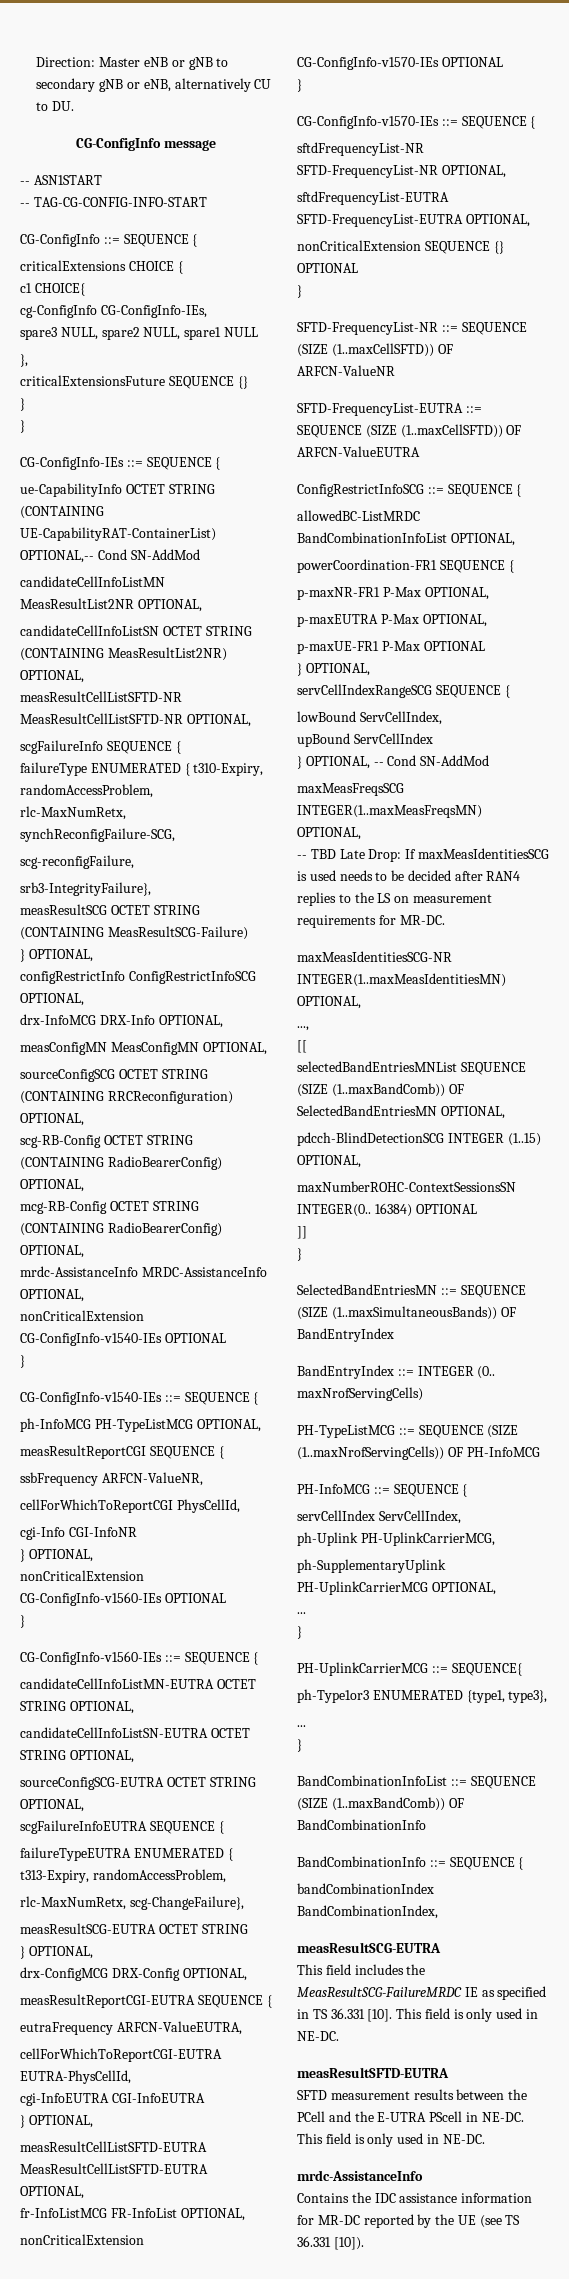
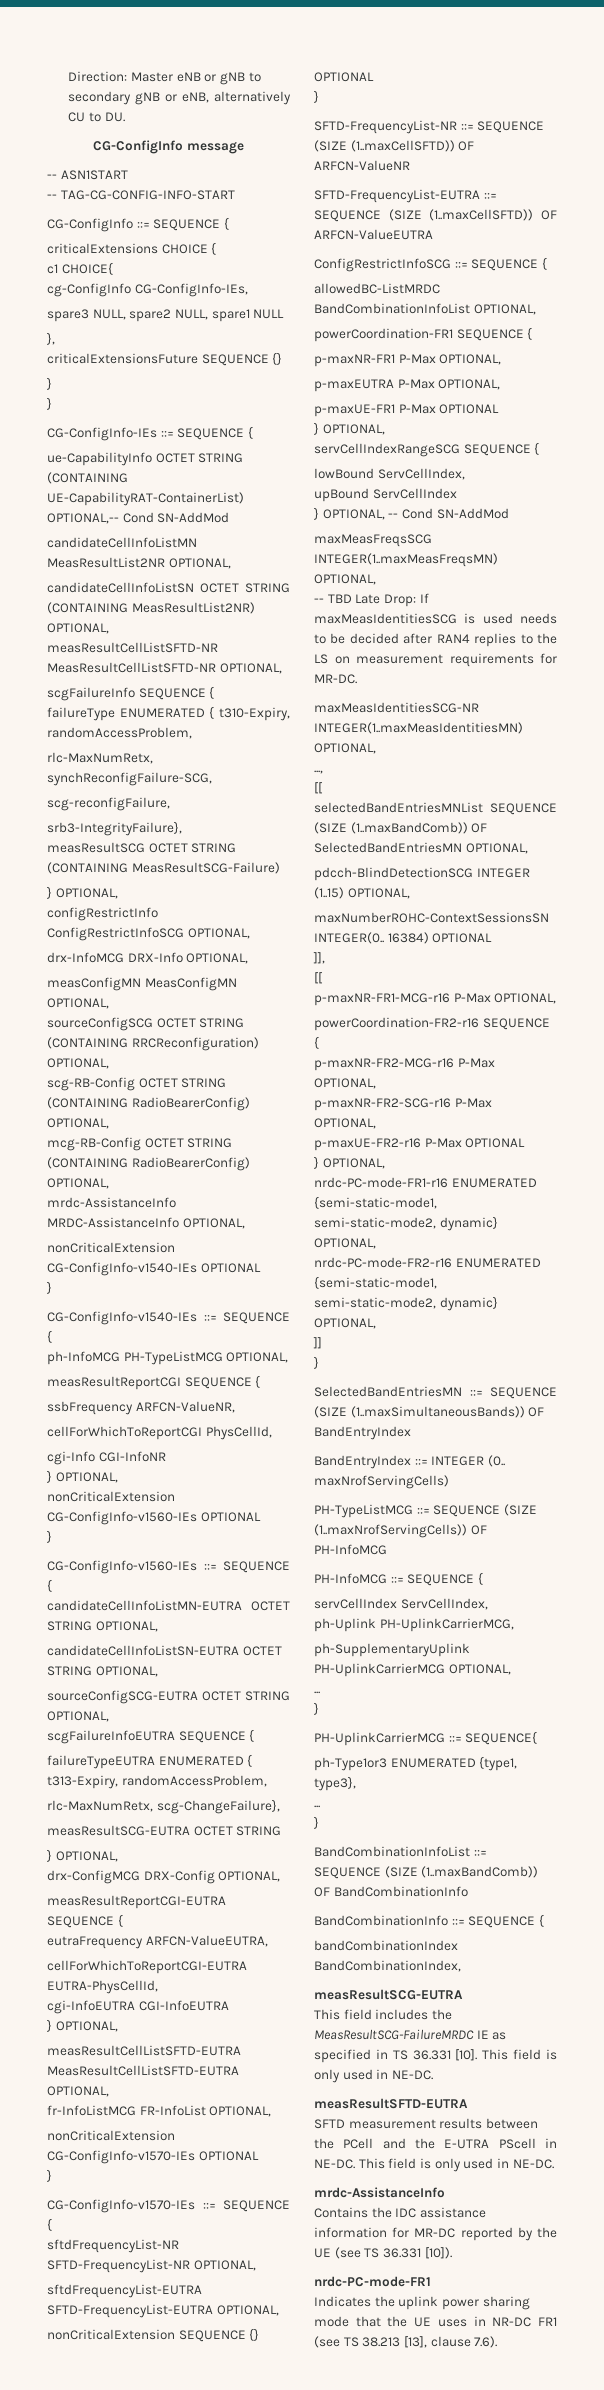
+ ]],
+ [[
+ p-maxNR-FR1-MCG-r16 P-Max OPTIONAL,
+ powerCoordination-FR2-r16 SEQUENCE {
+ p-maxNR-FR2-MCG-r16 P-Max OPTIONAL,
+ p-maxNR-FR2-SCG-r16 P-Max OPTIONAL,
+ p-maxUE-FR2-r16 P-Max OPTIONAL
+ } OPTIONAL,
+ nrdc-PC-mode-FR1-r16 ENUMERATED {semi-static-mode1, semi-static-mode2, dynamic} OPTIONAL,
+ nrdc-PC-mode-FR2-r16 ENUMERATED {semi-static-mode1, semi-static-mode2, dynamic} OPTIONAL,
+ nrdc-PC-mode-FR1
+ Indicates the uplink power sharing mode that the UE uses in NR-DC FR1 (see TS 38.213 [13], clause 7.6).

